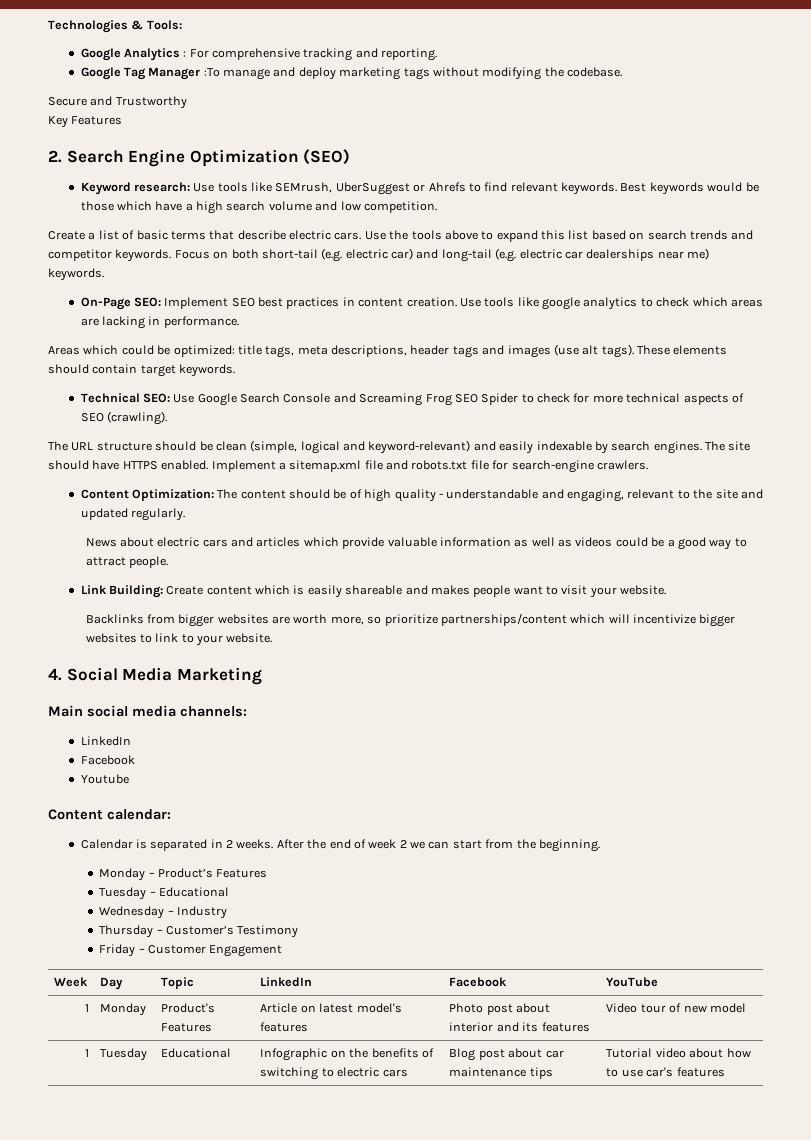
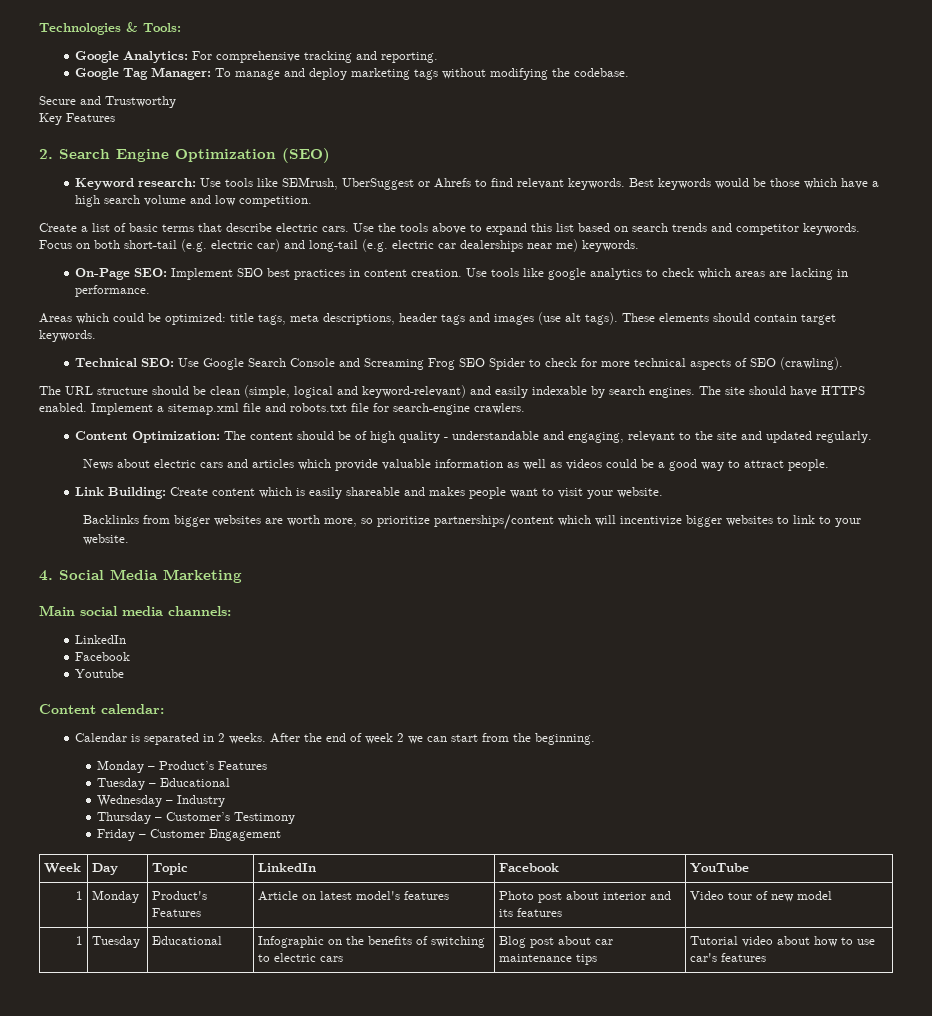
- Google Analytics : For comprehensive tracking and reporting.
+ Google Analytics: For comprehensive tracking and reporting.
- Google Tag Manager :To manage and deploy marketing tags without modifying the codebase.
+ Google Tag Manager: To manage and deploy marketing tags without modifying the codebase.

